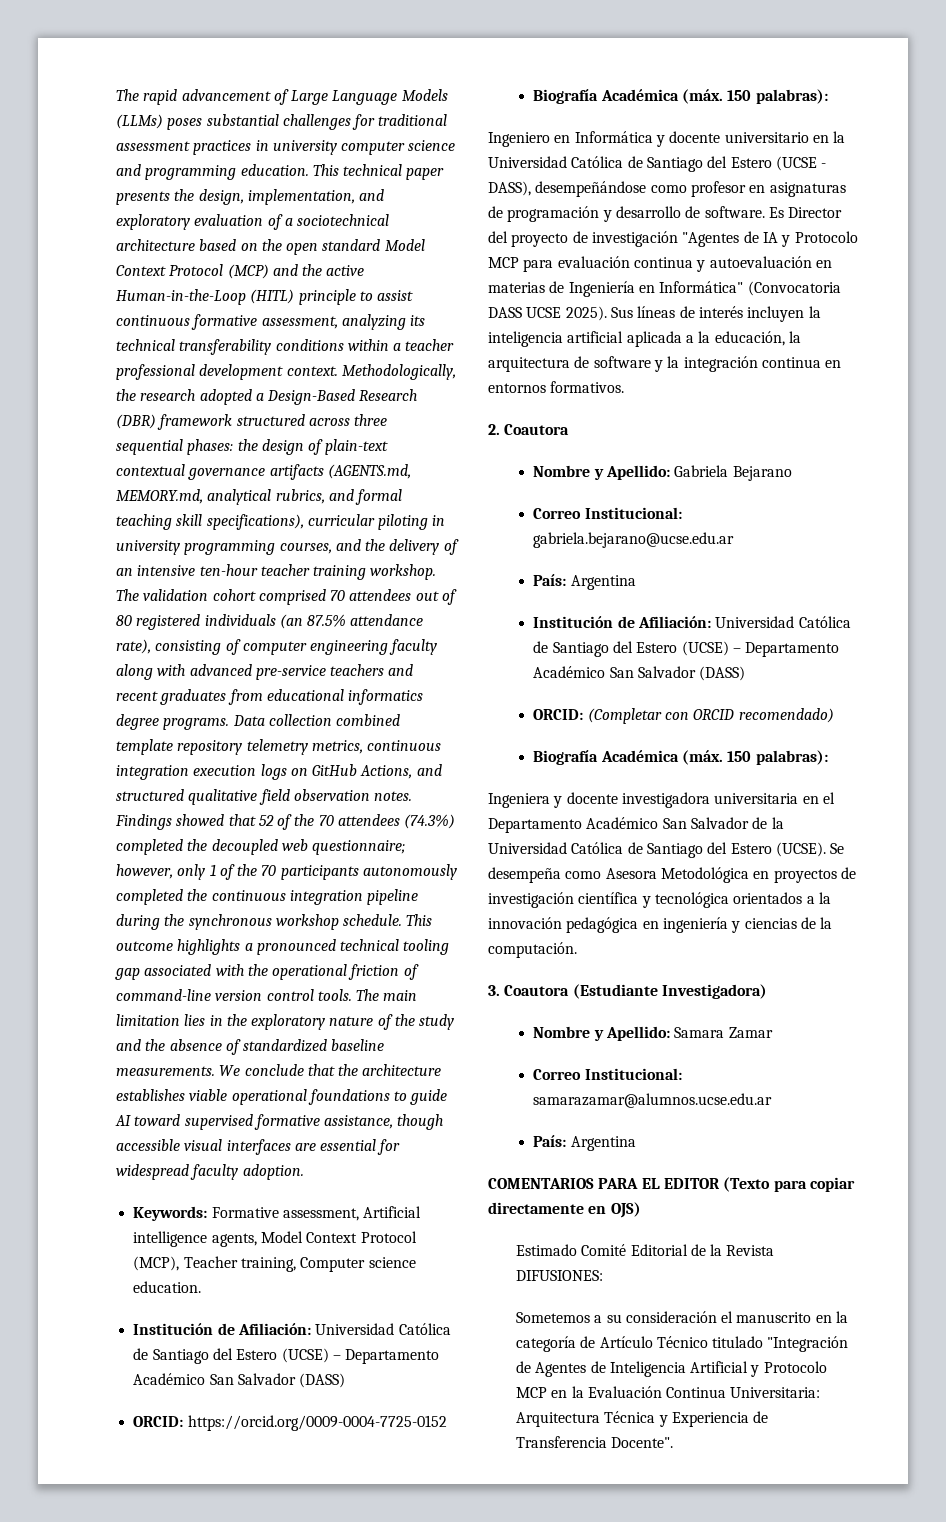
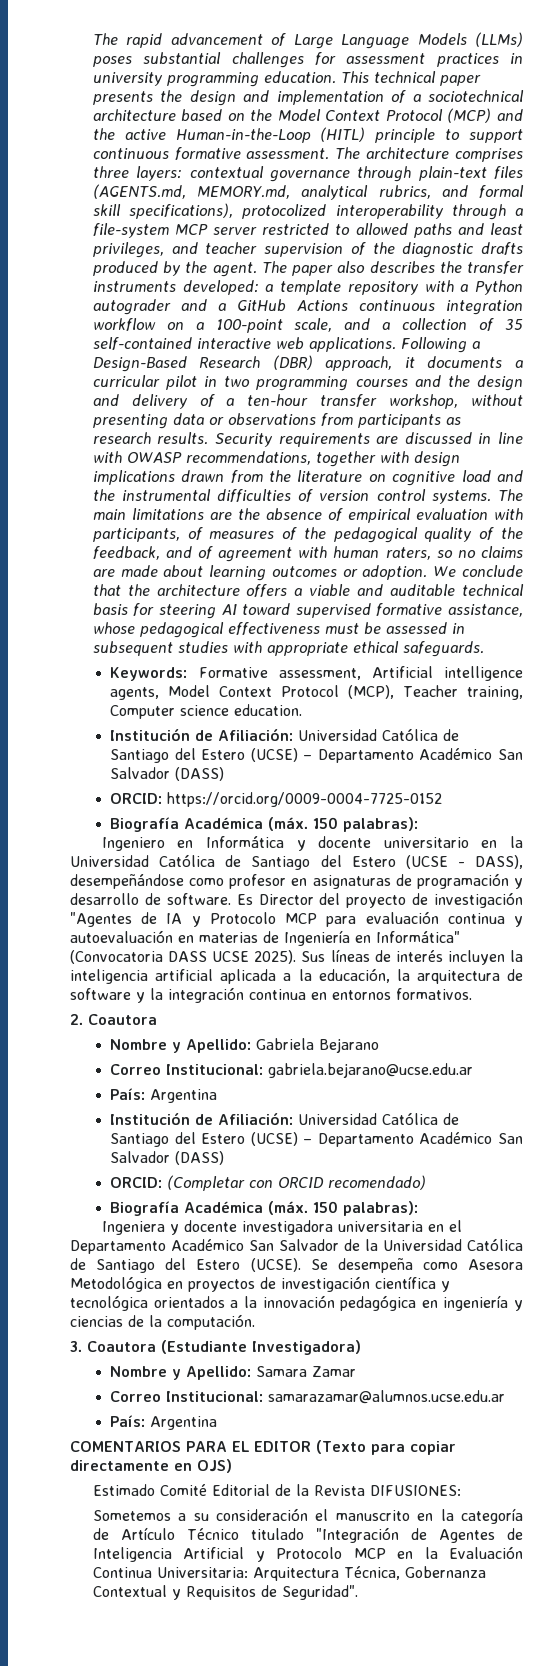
- The rapid advancement of Large Language Models (LLMs) poses substantial challenges for traditional assessment practices in university computer science and programming education.
+ The rapid advancement of Large Language Models (LLMs) poses substantial challenges for assessment practices in university programming education.
- This technical paper presents the design, implementation, and exploratory evaluation of a sociotechnical architecture based on the open standard Model Context Protocol (MCP) and the active Human-in-the-Loop (HITL) principle to assist continuous formative assessment, analyzing its technical transferability conditions within a teacher professional development context. Methodologically, the research adopted a Design-Based Research (DBR) framework structured across three sequential phases: the design of plain-text contextual governance artifacts (AGENTS.md, MEMORY.md, analytical rubrics, and formal teaching skill specifications), curricular piloting in university programming courses, and the delivery of an intensive ten-hour teacher training workshop. The validation cohort comprised 70 attendees out of 80 registered individuals (an 87.5% attendance rate), consisting of computer engineering faculty along with advanced pre-service teachers and recent graduates from educational informatics degree programs. Data collection combined template repository telemetry metrics, continuous integration execution logs on GitHub Actions, and structured qualitative field observation notes. Findings showed that 52 of the 70 attendees (74.3%) completed the decoupled web questionnaire; however, only 1 of the 70 participants autonomously completed the continuous integration pipeline during the synchronous workshop schedule. This outcome highlights a pronounced technical tooling gap associated with the operational friction of command-line version control tools.
+ This technical paper presents the design and implementation of a sociotechnical architecture based on the Model Context Protocol (MCP) and the active Human-in-the-Loop (HITL) principle to support continuous formative assessment. The architecture comprises three layers: contextual governance through plain-text files (AGENTS.md, MEMORY.md, analytical rubrics, and formal skill specifications), protocolized interoperability through a file-system MCP server restricted to allowed paths and least privileges, and teacher supervision of the diagnostic drafts produced by the agent. The paper also describes the transfer instruments developed: a template repository with a Python autograder and a GitHub Actions continuous integration workflow on a 100-point scale, and a collection of 35 self-contained interactive web applications. Following a Design-Based Research (DBR) approach, it documents a curricular pilot in two programming courses and the design and delivery of a ten-hour transfer workshop, without presenting data or observations from participants as research results. Security requirements are discussed in line with OWASP recommendations, together with design implications drawn from the literature on cognitive load and the instrumental difficulties of version control systems.
- The main limitation lies in the exploratory nature of the study and the absence of standardized baseline measurements.
+ The main limitations are the absence of empirical evaluation with participants, of measures of the pedagogical quality of the feedback, and of agreement with human raters, so no claims are made about learning outcomes or adoption.
- We conclude that the architecture establishes viable operational foundations to guide AI toward supervised formative assistance, though accessible visual interfaces are essential for widespread faculty adoption.
+ We conclude that the architecture offers a viable and auditable technical basis for steering AI toward supervised formative assistance, whose pedagogical effectiveness must be assessed in subsequent studies with appropriate ethical safeguards.
- Sometemos a su consideración el manuscrito en la categoría de Artículo Técnico titulado "Integración de Agentes de Inteligencia Artificial y Protocolo MCP en la Evaluación Continua Universitaria: Arquitectura Técnica y Experiencia de Transferencia Docente".
+ Sometemos a su consideración el manuscrito en la categoría de Artículo Técnico titulado "Integración de Agentes de Inteligencia Artificial y Protocolo MCP en la Evaluación Continua Universitaria: Arquitectura Técnica, Gobernanza Contextual y Requisitos de Seguridad".

